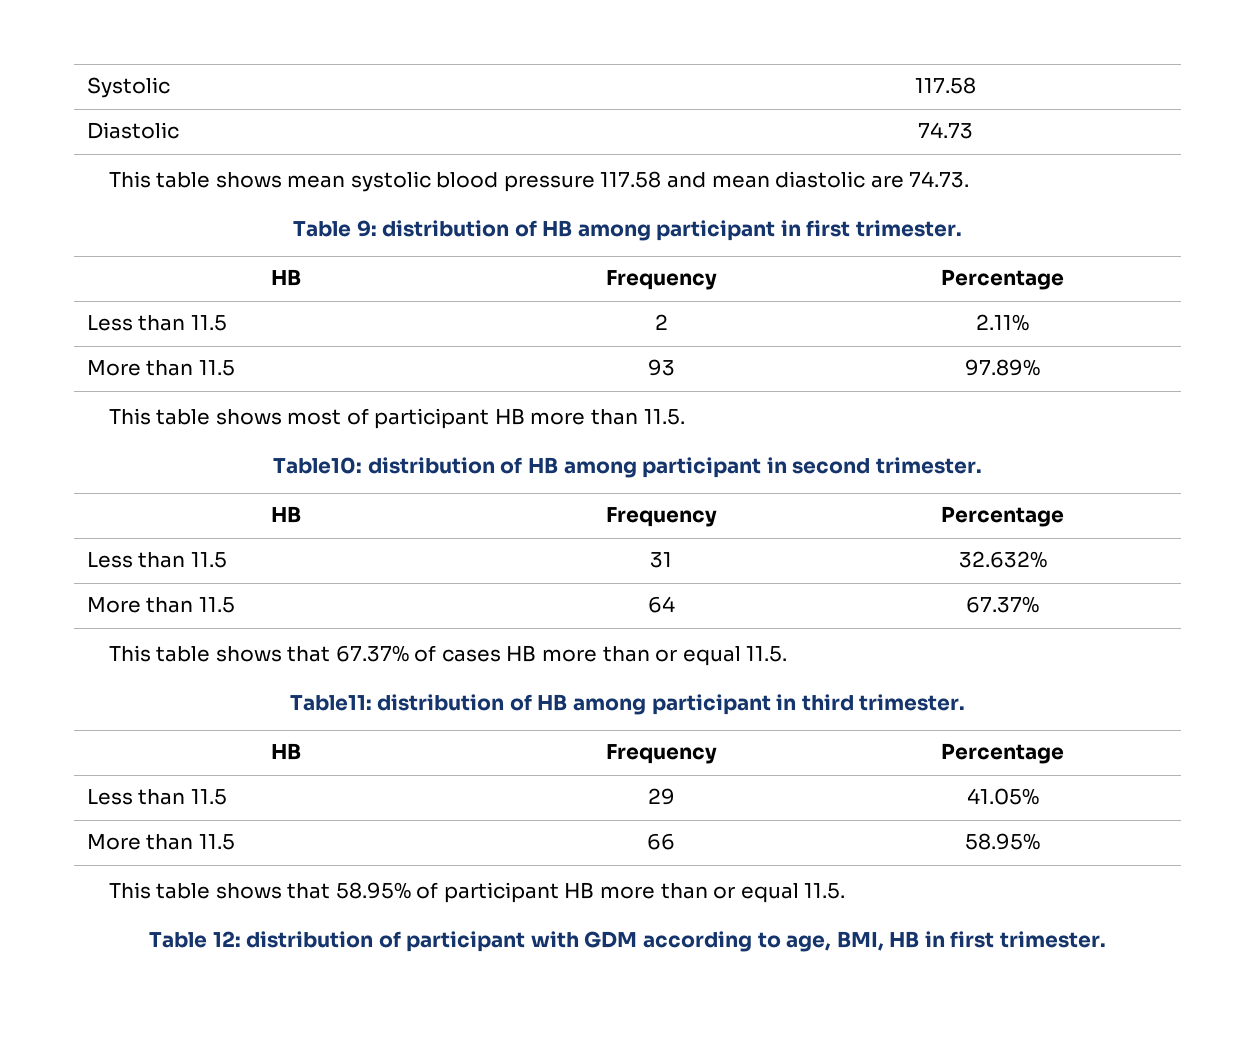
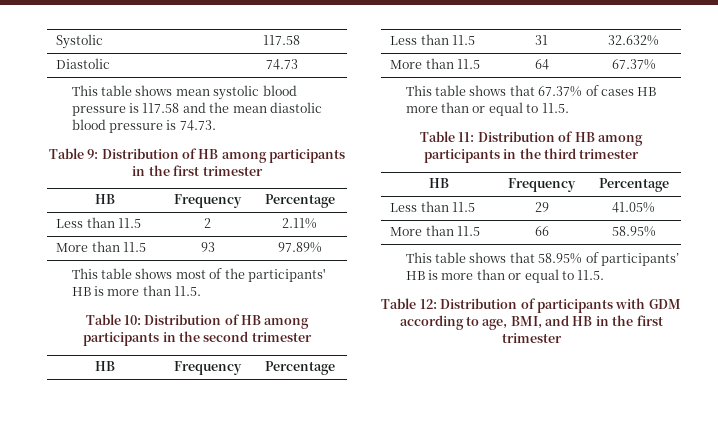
- This table shows mean systolic blood pressure 117.58 and mean diastolic are 74.73.
+ This table shows mean systolic blood pressure is 117.58 and the mean diastolic blood pressure is 74.73.
- Table 9: distribution of HB among participant in first trimester.
+ Table 9: Distribution of HB among participants in the first trimester
- This table shows most of participant HB more than 11.5.
+ This table shows most of the participants' HB is more than 11.5.
- Table10: distribution of HB among participant in second trimester.
+ Table 10: Distribution of HB among participants in the second trimester
- This table shows that 67.37% of cases HB more than or equal 11.5.
- Table11: distribution of HB among participant in third trimester.
+ This table shows that 67.37% of cases HB more than or equal to 11.5.
+ Table 11: Distribution of HB among participants in the third trimester
- This table shows that 58.95% of participant HB more than or equal 11.5.
+ This table shows that 58.95% of participants’ HB is more than or equal to 11.5.
- Table 12: distribution of participant with GDM according to age, BMI, HB in first trimester.
+ Table 12: Distribution of participants with GDM according to age, BMI, and HB in the first trimester

